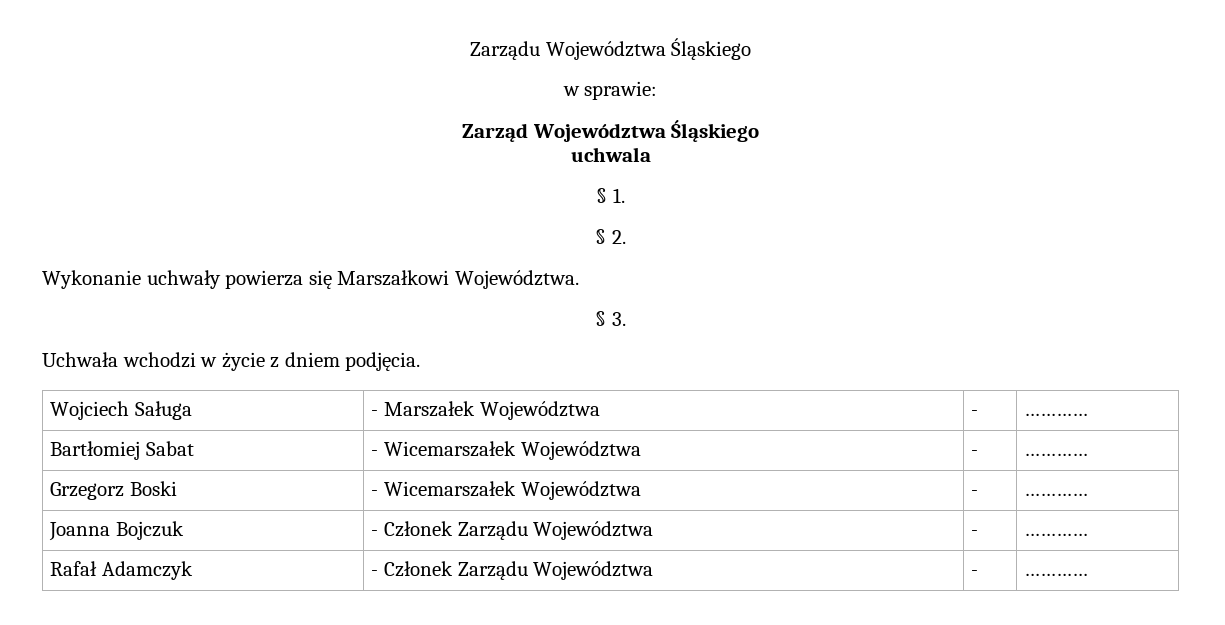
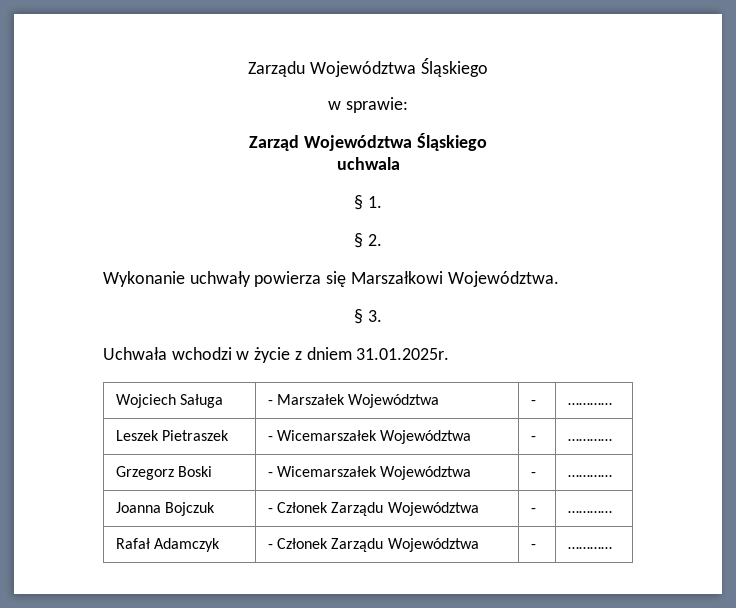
- Uchwała wchodzi w życie z dniem podjęcia.
+ Uchwała wchodzi w życie z dniem 31.01.2025r.
- Bartłomiej Sabat | - Wicemarszałek Województwa | - | …………
+ Leszek Pietraszek | - Wicemarszałek Województwa | - | …………

